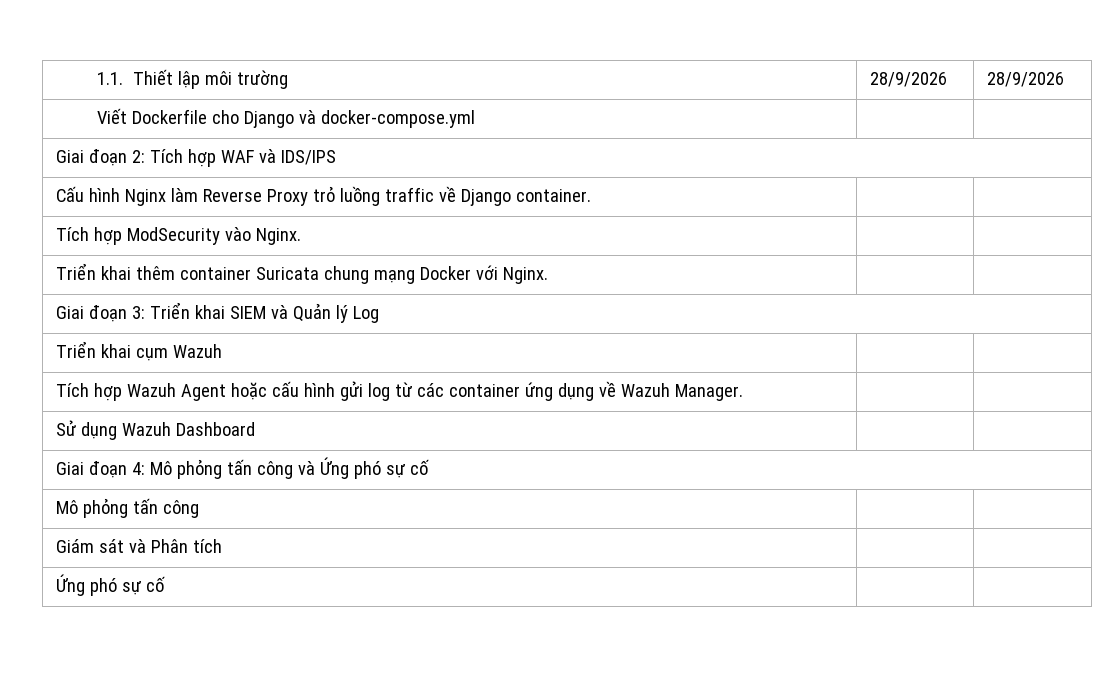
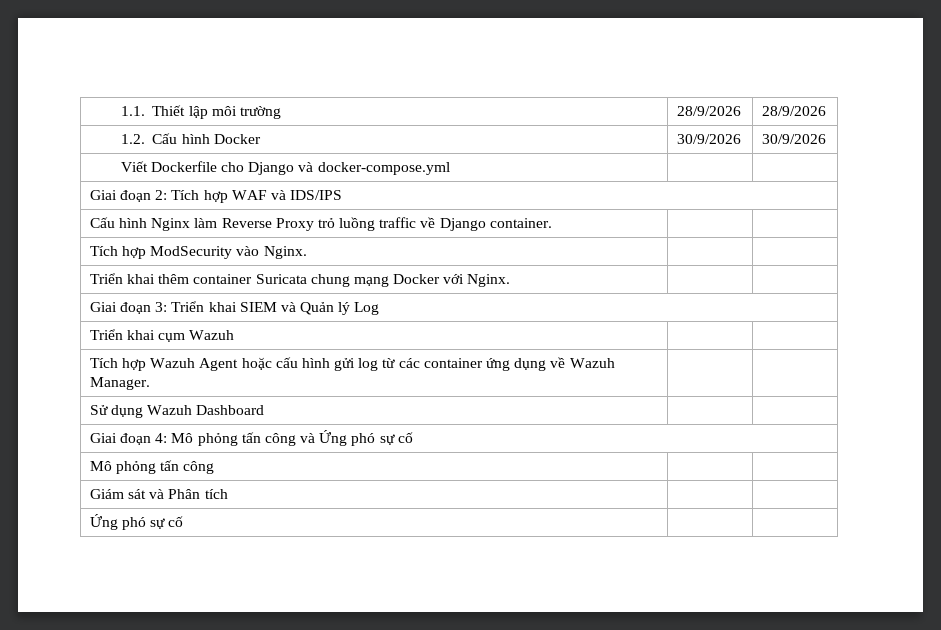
+ 1.2. Cấu hình Docker | 30/9/2026 | 30/9/2026

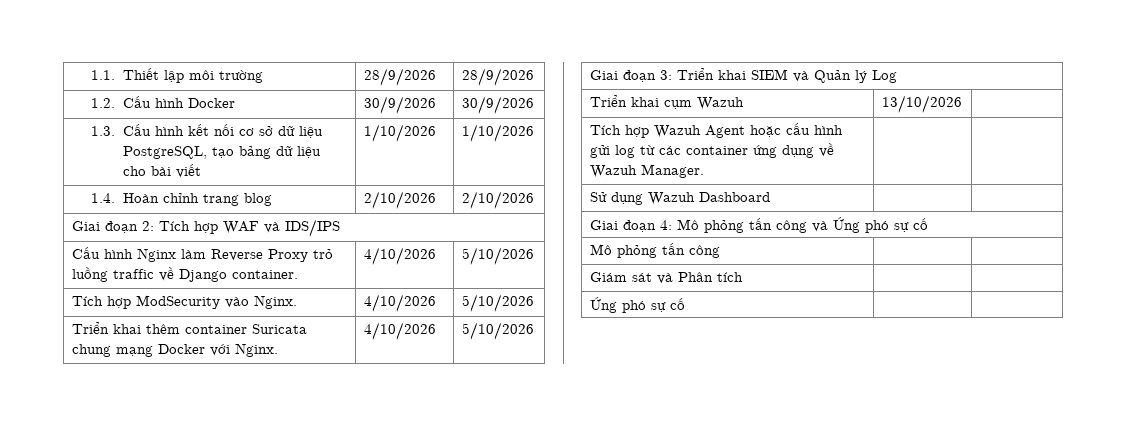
- Viết Dockerfile cho Django và docker-compose.yml | |
+ 1.3. Cấu hình kết nối cơ sở dữ liệu PostgreSQL, tạo bảng dữ liệu cho bài viết | 1/10/2026 | 1/10/2026
+ 1.4. Hoàn chỉnh trang blog | 2/10/2026 | 2/10/2026
- Cấu hình Nginx làm Reverse Proxy trỏ luồng traffic về Django container. | |
+ Cấu hình Nginx làm Reverse Proxy trỏ luồng traffic về Django container. | 4/10/2026 | 5/10/2026
- Tích hợp ModSecurity vào Nginx. | |
+ Tích hợp ModSecurity vào Nginx. | 4/10/2026 | 5/10/2026
- Triển khai thêm container Suricata chung mạng Docker với Nginx. | |
+ Triển khai thêm container Suricata chung mạng Docker với Nginx. | 4/10/2026 | 5/10/2026
- Triển khai cụm Wazuh | |
+ Triển khai cụm Wazuh | 13/10/2026 |

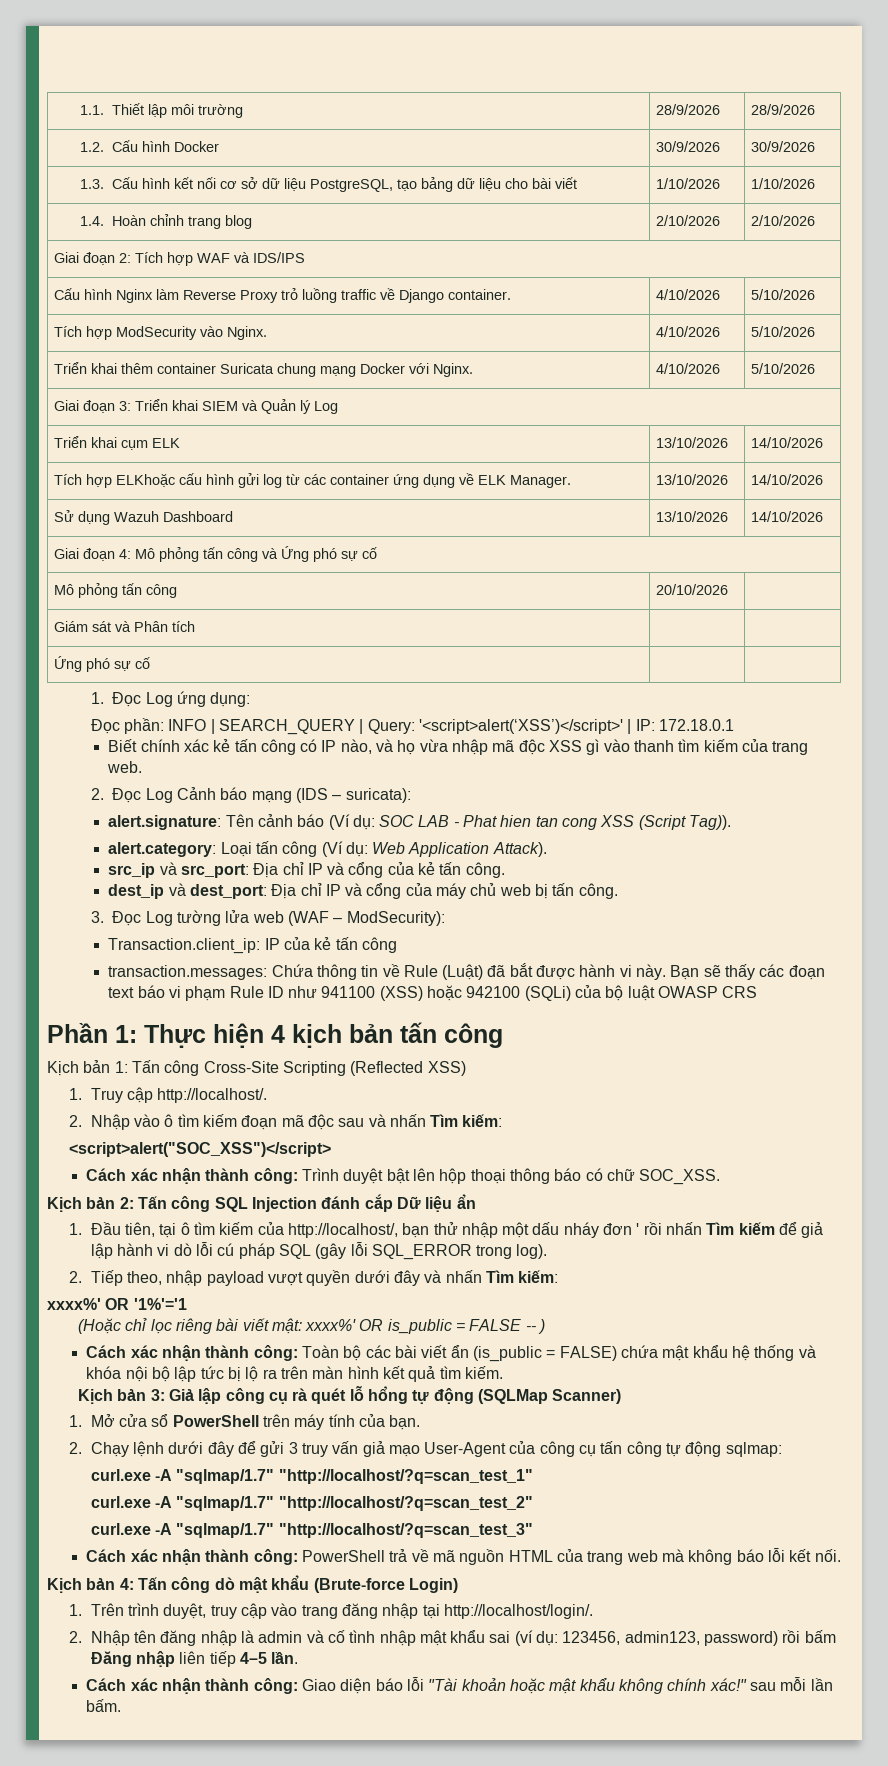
- Triển khai cụm Wazuh | 13/10/2026 |
- Tích hợp Wazuh Agent hoặc cấu hình gửi log từ các container ứng dụng về Wazuh Manager. | |
+ Triển khai cụm ELK | 13/10/2026 | 14/10/2026
+ Tích hợp ELKhoặc cấu hình gửi log từ các container ứng dụng về ELK Manager. | 13/10/2026 | 14/10/2026
- Sử dụng Wazuh Dashboard | |
+ Sử dụng Wazuh Dashboard | 13/10/2026 | 14/10/2026
- Mô phỏng tấn công | |
+ Mô phỏng tấn công | 20/10/2026 |
+ 1. Đọc Log ứng dụng:
+ Đọc phần: INFO | SEARCH_QUERY | Query: '<script>alert(‘XSS’)</script>' | IP: 172.18.0.1
+ Biết chính xác kẻ tấn công có IP nào, và họ vừa nhập mã độc XSS gì vào thanh tìm kiếm của trang web.
+ 2. Đọc Log Cảnh báo mạng (IDS – suricata):
+ alert.signature: Tên cảnh báo (Ví dụ: SOC LAB - Phat hien tan cong XSS (Script Tag)).
+ alert.category: Loại tấn công (Ví dụ: Web Application Attack).
+ src_ip và src_port: Địa chỉ IP và cổng của kẻ tấn công.
+ dest_ip và dest_port: Địa chỉ IP và cổng của máy chủ web bị tấn công.
+ 3. Đọc Log tường lửa web (WAF – ModSecurity):
+ Transaction.client_ip: IP của kẻ tấn công
+ transaction.messages: Chứa thông tin về Rule (Luật) đã bắt được hành vi này. Bạn sẽ thấy các đoạn text báo vi phạm Rule ID như 941100 (XSS) hoặc 942100 (SQLi) của bộ luật OWASP CRS
+ Phần 1: Thực hiện 4 kịch bản tấn công
+ Kịch bản 1: Tấn công Cross-Site Scripting (Reflected XSS)
+ 1. Truy cập http://localhost/.
+ 2. Nhập vào ô tìm kiếm đoạn mã độc sau và nhấn Tìm kiếm:
+ <script>alert("SOC_XSS")</script>
+ Cách xác nhận thành công: Trình duyệt bật lên hộp thoại thông báo có chữ SOC_XSS.
+ Kịch bản 2: Tấn công SQL Injection đánh cắp Dữ liệu ẩn
+ 1. Đầu tiên, tại ô tìm kiếm của http://localhost/, bạn thử nhập một dấu nháy đơn ' rồi nhấn Tìm kiếm để giả lập hành vi dò lỗi cú pháp SQL (gây lỗi SQL_ERROR trong log).
+ 2. Tiếp theo, nhập payload vượt quyền dưới đây và nhấn Tìm kiếm:
+ xxxx%' OR '1%'='1
+ (Hoặc chỉ lọc riêng bài viết mật: xxxx%' OR is_public = FALSE -- )
+ Cách xác nhận thành công: Toàn bộ các bài viết ẩn (is_public = FALSE) chứa mật khẩu hệ thống và khóa nội bộ lập tức bị lộ ra trên màn hình kết quả tìm kiếm.
+ Kịch bản 3: Giả lập công cụ rà quét lỗ hổng tự động (SQLMap Scanner)
+ 1. Mở cửa sổ PowerShell trên máy tính của bạn.
+ 2. Chạy lệnh dưới đây để gửi 3 truy vấn giả mạo User-Agent của công cụ tấn công tự động sqlmap:
+ curl.exe -A "sqlmap/1.7" "http://localhost/?q=scan_test_1"
+ curl.exe -A "sqlmap/1.7" "http://localhost/?q=scan_test_2"
+ curl.exe -A "sqlmap/1.7" "http://localhost/?q=scan_test_3"
+ Cách xác nhận thành công: PowerShell trả về mã nguồn HTML của trang web mà không báo lỗi kết nối.
+ Kịch bản 4: Tấn công dò mật khẩu (Brute-force Login)
+ 1. Trên trình duyệt, truy cập vào trang đăng nhập tại http://localhost/login/.
+ 2. Nhập tên đăng nhập là admin và cố tình nhập mật khẩu sai (ví dụ: 123456, admin123, password) rồi bấm Đăng nhập liên tiếp 4–5 lần.
+ Cách xác nhận thành công: Giao diện báo lỗi "Tài khoản hoặc mật khẩu không chính xác!" sau mỗi lần bấm.

